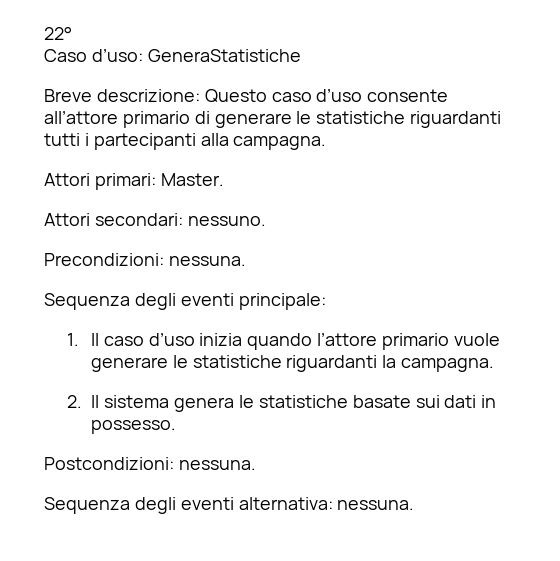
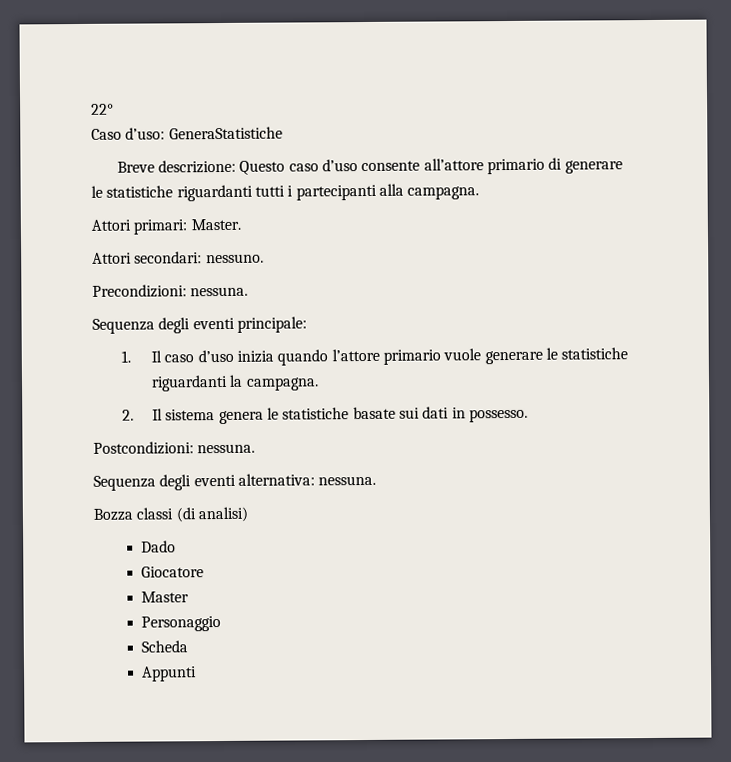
+ Bozza classi (di analisi)
+ Dado
+ Giocatore
+ Master
+ Personaggio
+ Scheda
+ Appunti

